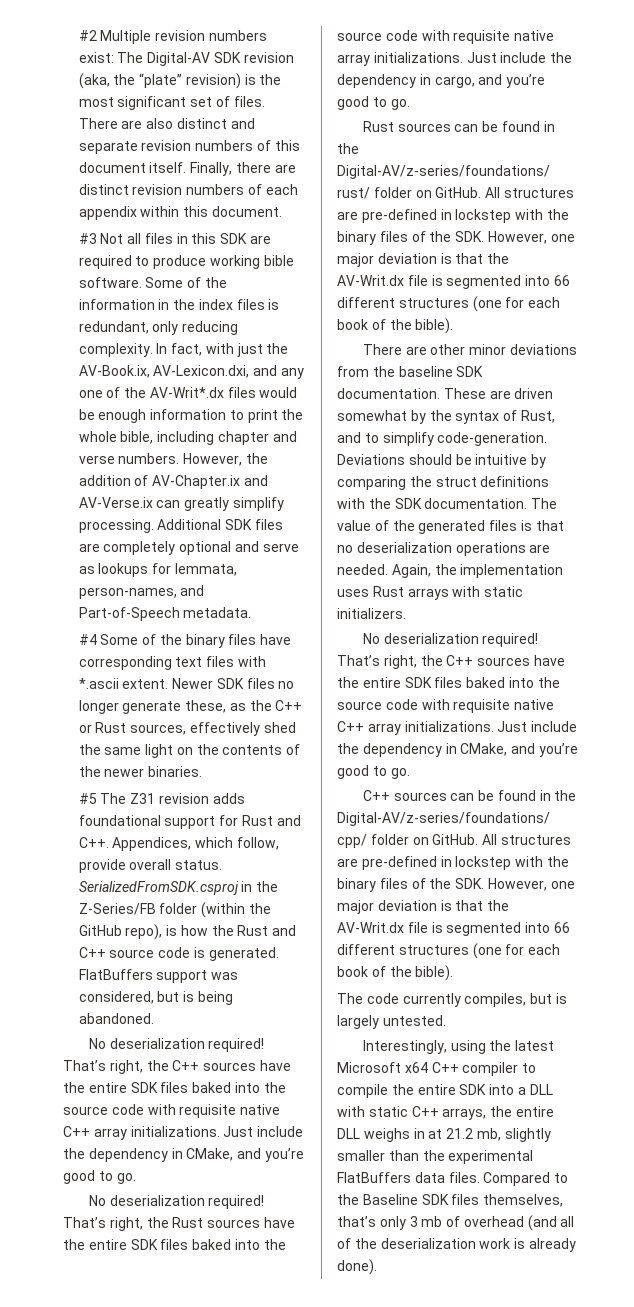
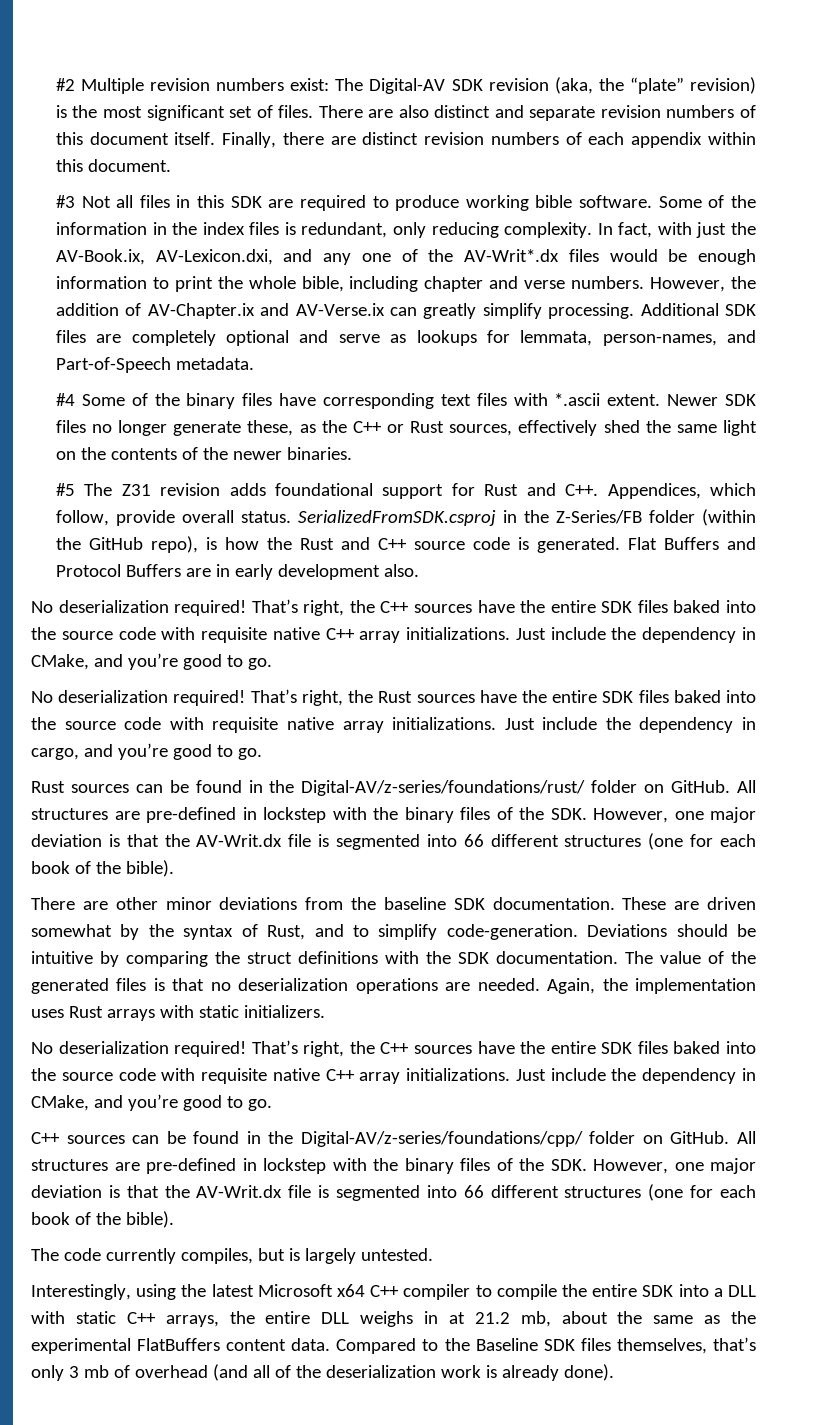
- FlatBuffers support was considered, but is being abandoned.
+ Flat Buffers and Protocol Buffers are in early development also.
- Interestingly, using the latest Microsoft x64 C++ compiler to compile the entire SDK into a DLL with static C++ arrays, the entire DLL weighs in at 21.2 mb, slightly smaller than the experimental FlatBuffers data files.
+ Interestingly, using the latest Microsoft x64 C++ compiler to compile the entire SDK into a DLL with static C++ arrays, the entire DLL weighs in at 21.2 mb, about the same as the experimental FlatBuffers content data.

